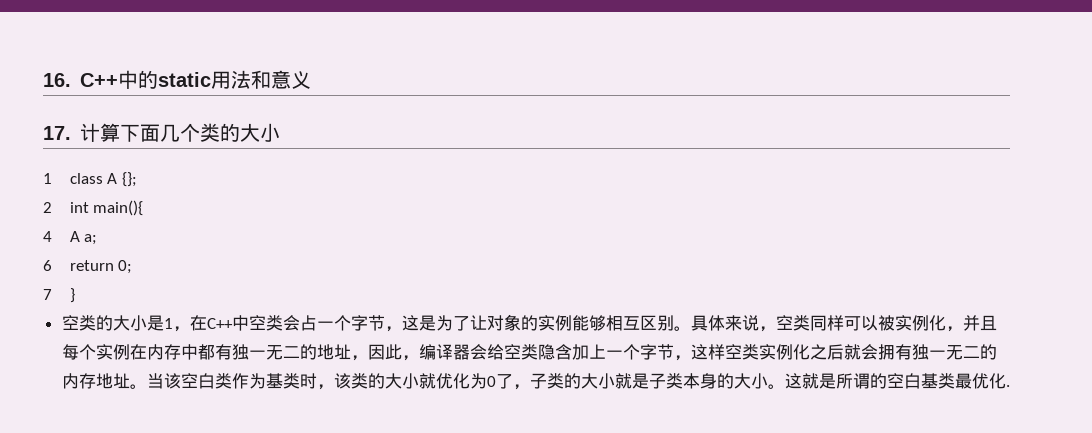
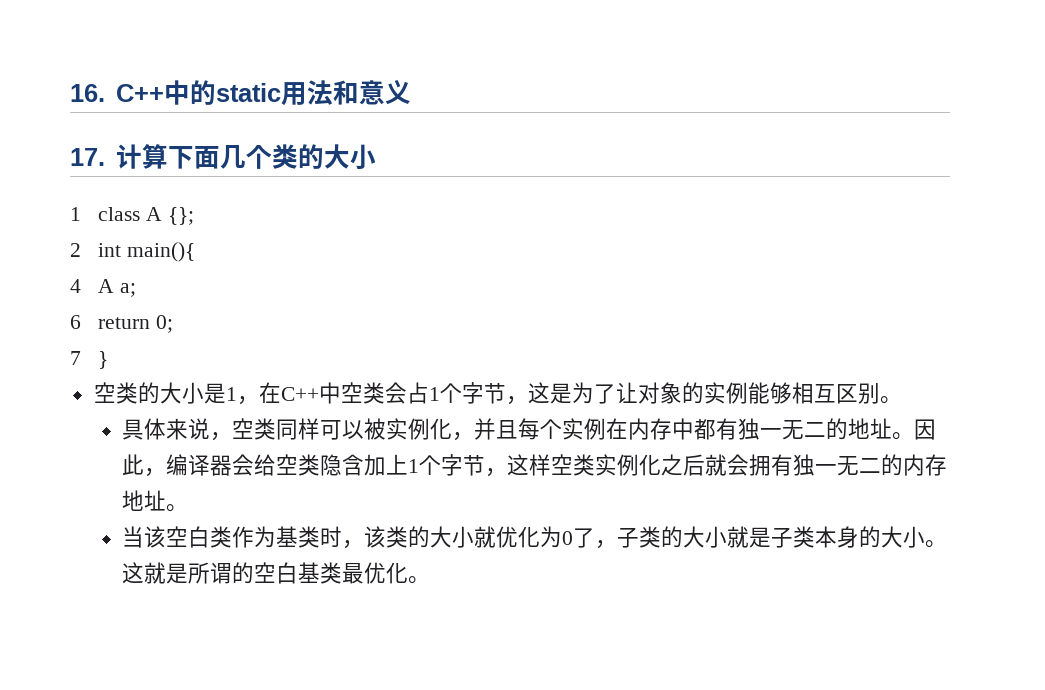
- 空类的大小是1，在C++中空类会占一个字节，这是为了让对象的实例能够相互区别。具体来说，空类同样可以被实例化，并且每个实例在内存中都有独一无二的地址，因此，编译器会给空类隐含加上一个字节，这样空类实例化之后就会拥有独一无二的内存地址。当该空白类作为基类时，该类的大小就优化为0了，子类的大小就是子类本身的大小。
+ 空类的大小是1，在C++中空类会占1个字节，这是为了让对象的实例能够相互区别。
+ 具体来说，空类同样可以被实例化，并且每个实例在内存中都有独一无二的地址。因此，编译器会给空类隐含加上1个字节，这样空类实例化之后就会拥有独一无二的内存地址。
+ 当该空白类作为基类时，该类的大小就优化为0了，子类的大小就是子类本身的大小。
- 这就是所谓的空白基类最优化.
+ 这就是所谓的空白基类最优化。

